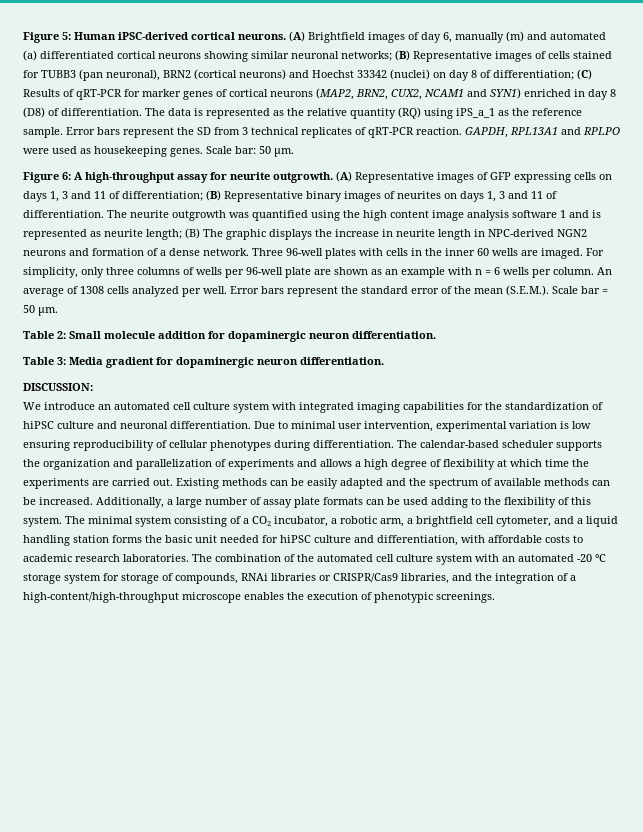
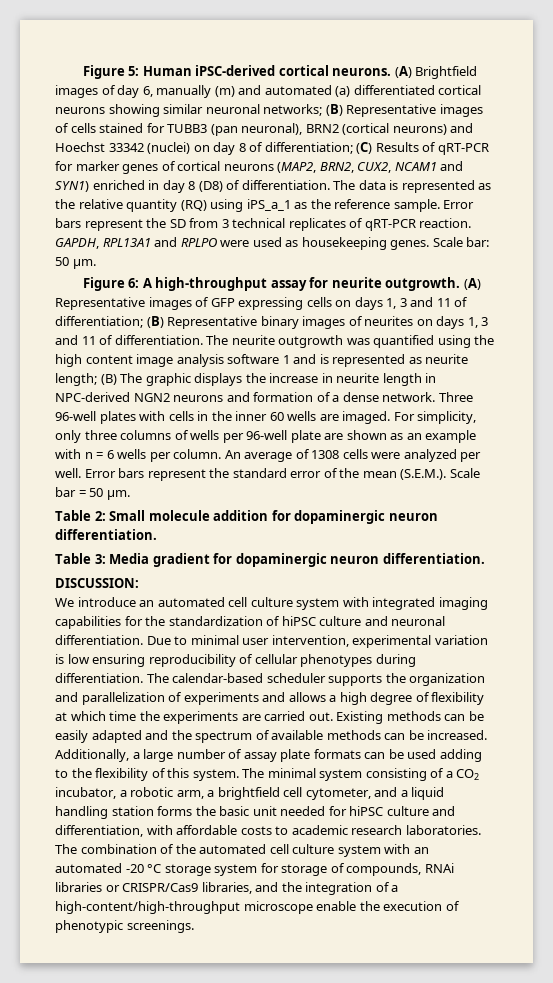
- An average of 1308 cells analyzed per well.
+ An average of 1308 cells were analyzed per well.
- The combination of the automated cell culture system with an automated -20 °C storage system for storage of compounds, RNAi libraries or CRISPR/Cas9 libraries, and the integration of a high-content/high-throughput microscope enables the execution of phenotypic screenings.
+ The combination of the automated cell culture system with an automated -20 °C storage system for storage of compounds, RNAi libraries or CRISPR/Cas9 libraries, and the integration of a high-content/high-throughput microscope enable the execution of phenotypic screenings.

